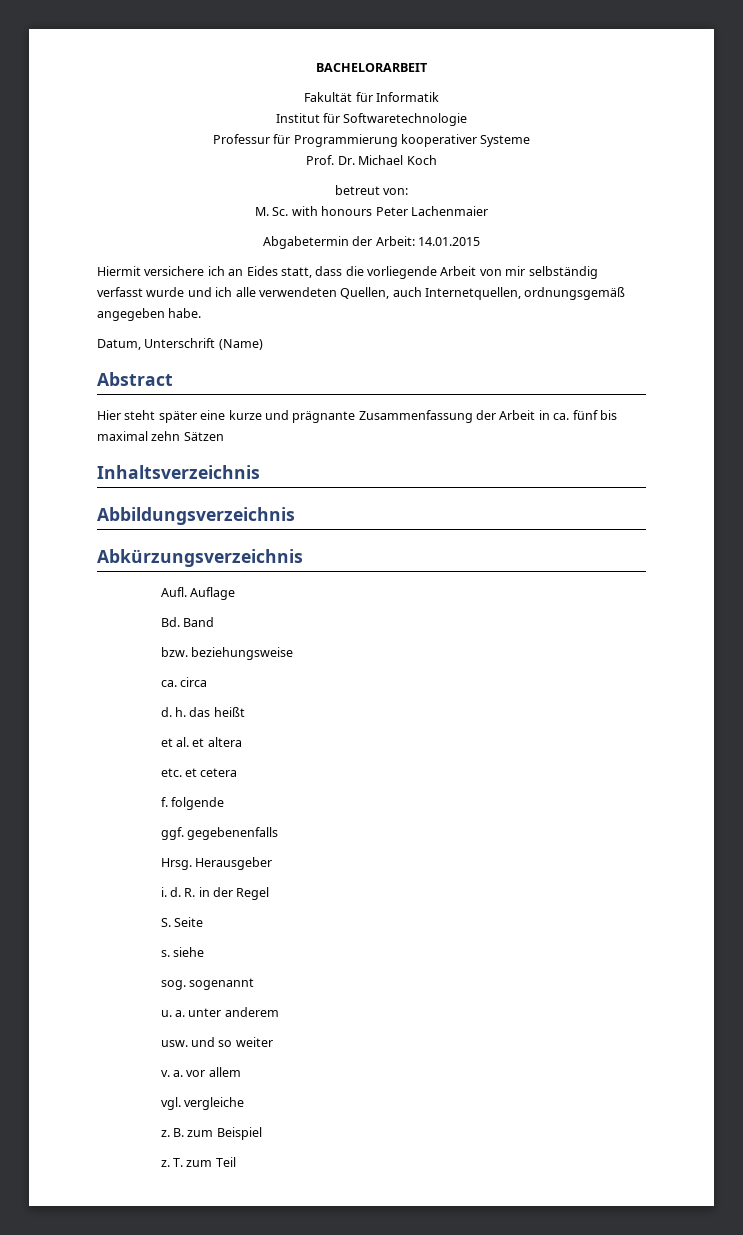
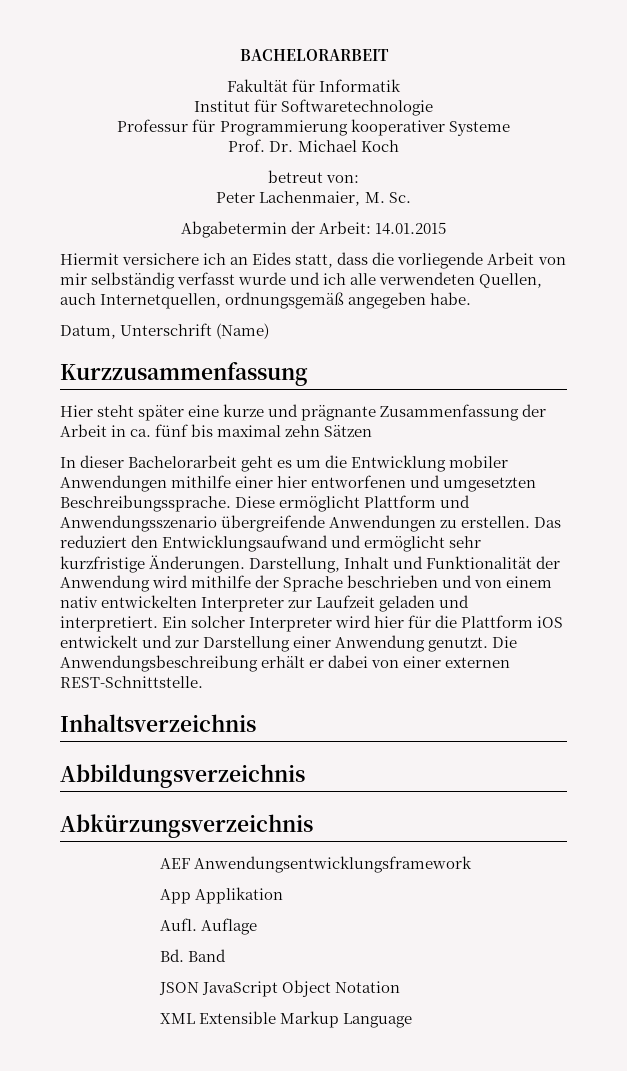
- M. Sc. with honours Peter Lachenmaier
+ Peter Lachenmaier, M. Sc.
- Abstract
+ Kurzzusammenfassung
+ In dieser Bachelorarbeit geht es um die Entwicklung mobiler Anwendungen mithilfe einer hier entworfenen und umgesetzten Beschreibungssprache. Diese ermöglicht Plattform und Anwendungsszenario übergreifende Anwendungen zu erstellen. Das reduziert den Entwicklungsaufwand und ermöglicht sehr kurzfristige Änderungen. Darstellung, Inhalt und Funktionalität der Anwendung wird mithilfe der Sprache beschrieben und von einem nativ entwickelten Interpreter zur Laufzeit geladen und interpretiert. Ein solcher Interpreter wird hier für die Plattform iOS entwickelt und zur Darstellung einer Anwendung genutzt. Die Anwendungsbeschreibung erhält er dabei von einer externen REST-Schnittstelle.
+ AEF Anwendungsentwicklungsframework
+ App Applikation
- bzw. beziehungsweise
- ca. circa
- d. h. das heißt
- et al. et altera
- etc. et cetera
- f. folgende
- ggf. gegebenenfalls
- Hrsg. Herausgeber
- i. d. R. in der Regel
- S. Seite
- s. siehe
- sog. sogenannt
- u. a. unter anderem
- usw. und so weiter
- v. a. vor allem
- vgl. vergleiche
- z. B. zum Beispiel
- z. T. zum Teil
+ JSON JavaScript Object Notation
+ XML Extensible Markup Language

